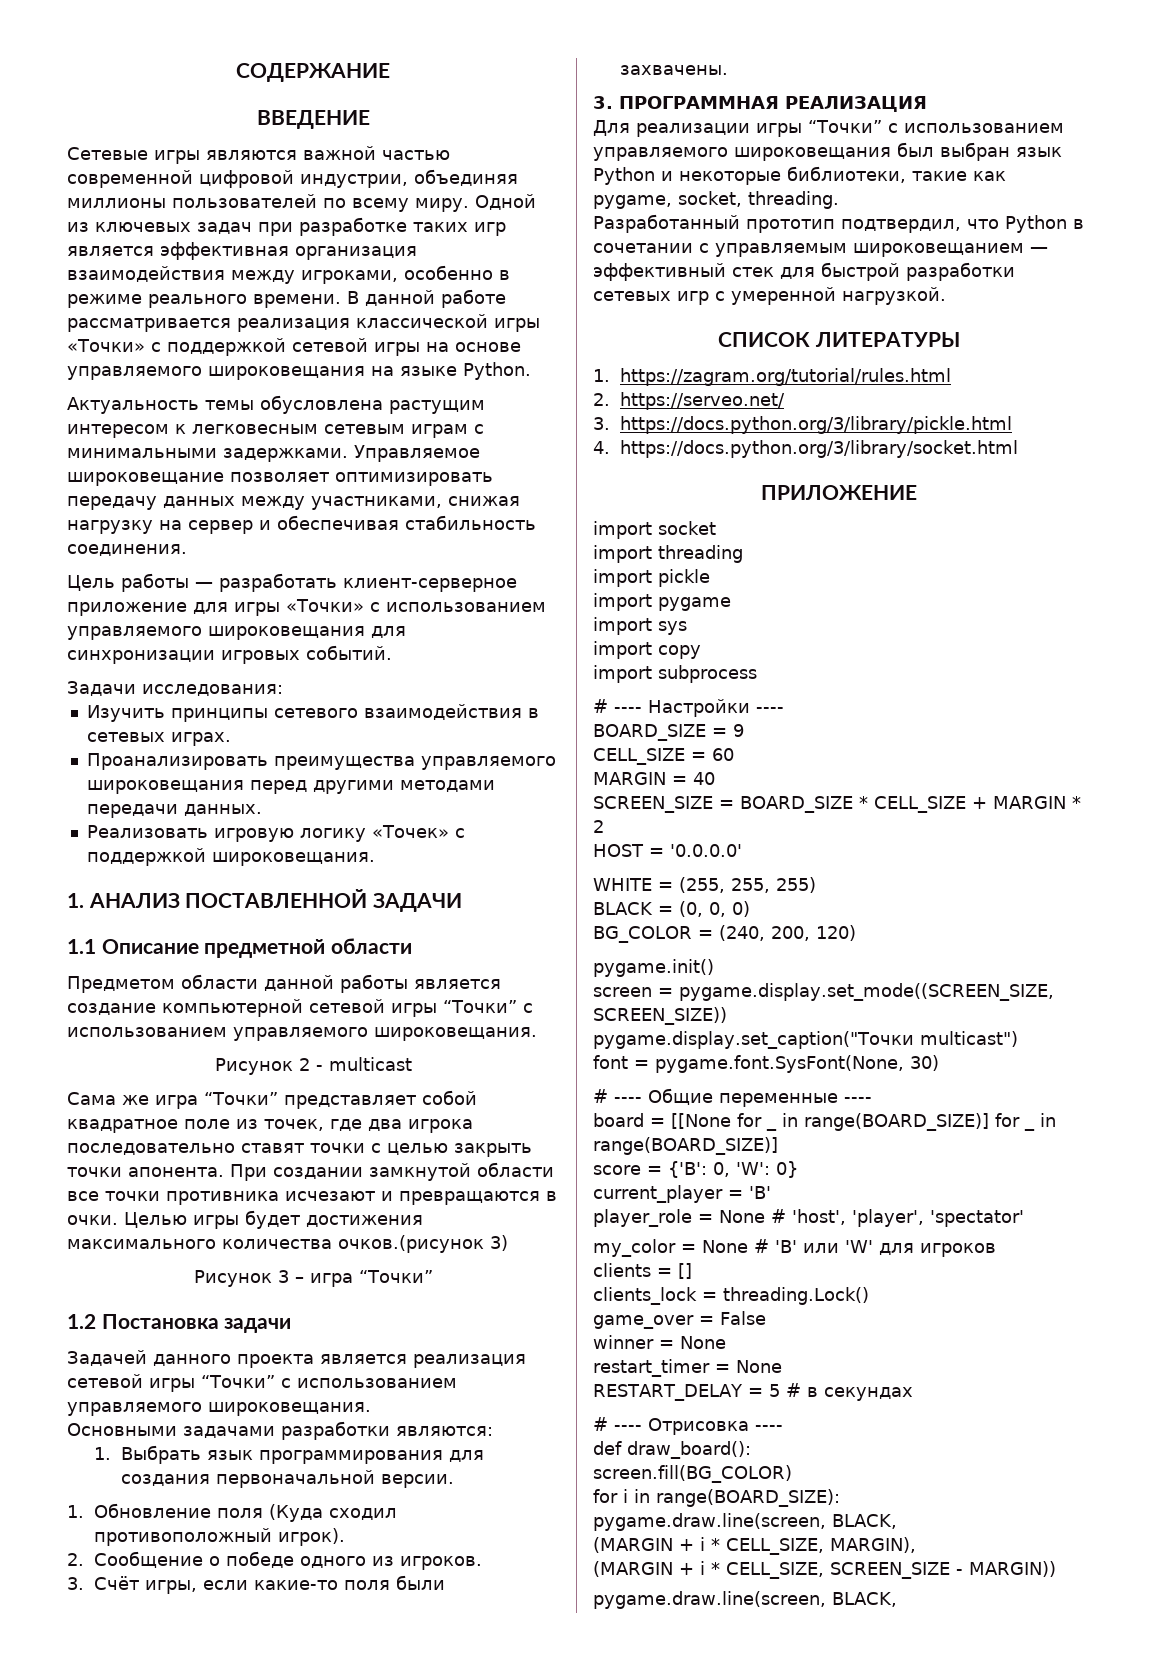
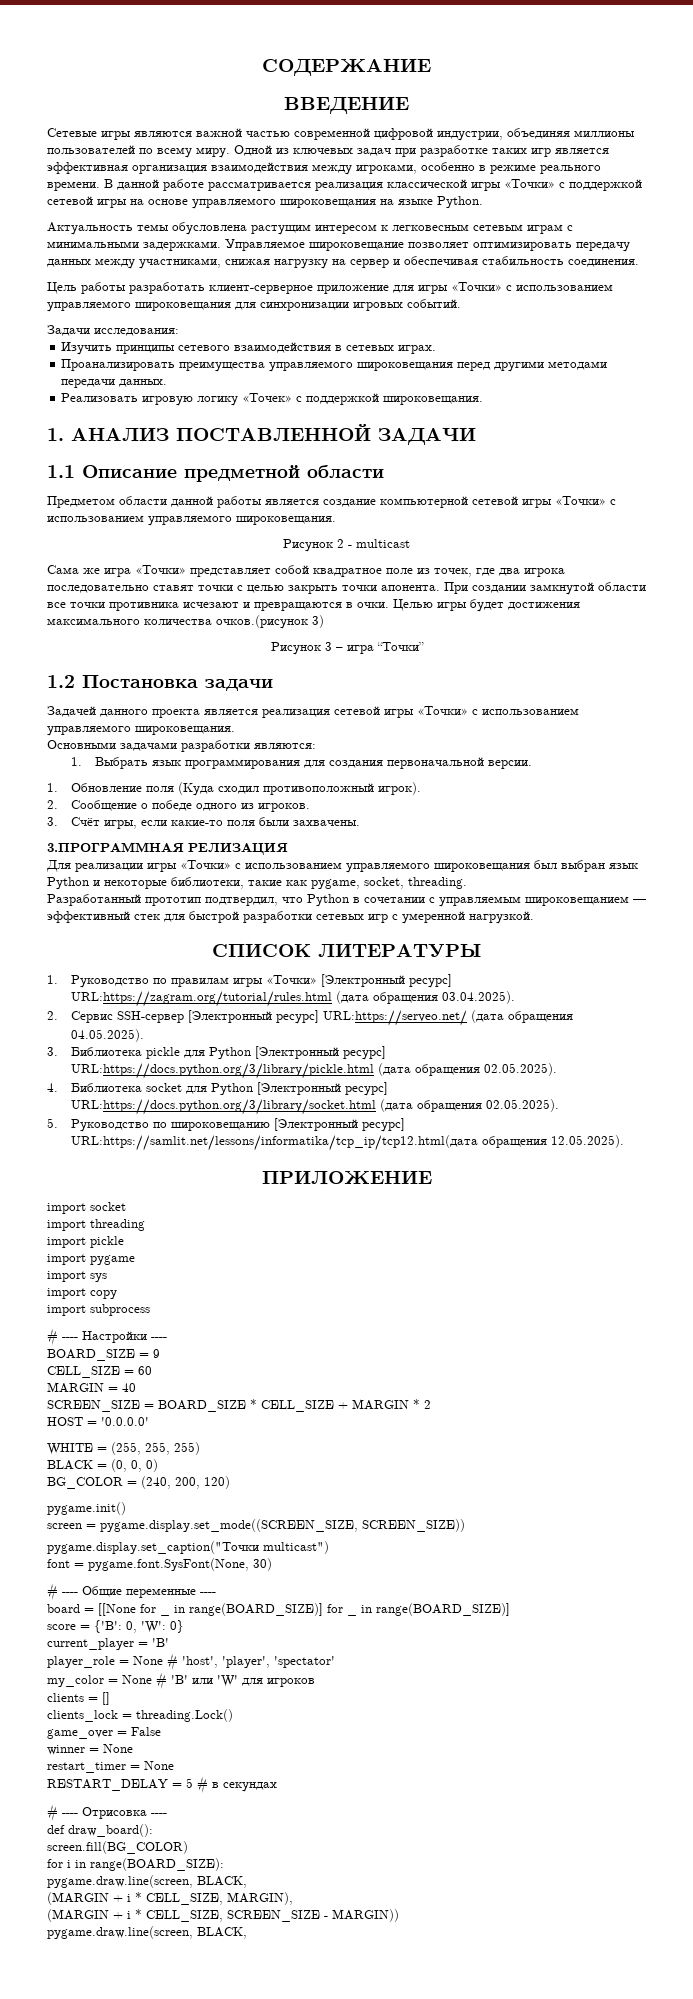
- Цель работы — разработать клиент-серверное приложение для игры «Точки» с использованием управляемого широковещания для синхронизации игровых событий.
+ Цель работы разработать клиент-серверное приложение для игры «Точки» с использованием управляемого широковещания для синхронизации игровых событий.
- Предметом области данной работы является создание компьютерной сетевой игры “Точки” с использованием управляемого широковещания.
+ Предметом области данной работы является создание компьютерной сетевой игры «Точки» с использованием управляемого широковещания.
- Сама же игра “Точки” представляет собой квадратное поле из точек, где два игрока последовательно ставят точки с целью закрыть точки апонента.
+ Сама же игра «Точки» представляет собой квадратное поле из точек, где два игрока последовательно ставят точки с целью закрыть точки апонента.
- Задачей данного проекта является реализация сетевой игры “Точки” с использованием управляемого широковещания.
+ Задачей данного проекта является реализация сетевой игры «Точки» с использованием управляемого широковещания.
- 3. ПРОГРАММНАЯ РЕАЛИЗАЦИЯ
+ 3.ПРОГРАММНАЯ РЕЛИЗАЦИЯ
- Для реализации игры “Точки” с использованием управляемого широковещания был выбран язык Python и некоторые библиотеки, такие как pygame, socket, threading.
+ Для реализации игры «Точки» с использованием управляемого широковещания был выбран язык Python и некоторые библиотеки, такие как pygame, socket, threading.
- 1. https://zagram.org/tutorial/rules.html
- 2. https://serveo.net/
- 3. https://docs.python.org/3/library/pickle.html
- 4. https://docs.python.org/3/library/socket.html
+ 1. Руководство по правилам игры «Точки» [Электронный ресурс] URL:https://zagram.org/tutorial/rules.html (дата обращения 03.04.2025).
+ 2. Сервис SSH-сервер [Электронный ресурс] URL:https://serveo.net/ (дата обращения 04.05.2025).
+ 3. Библиотека pickle для Python [Электронный ресурс] URL:https://docs.python.org/3/library/pickle.html (дата обращения 02.05.2025).
+ 4. Библиотека socket для Python [Электронный ресурс] URL:https://docs.python.org/3/library/socket.html (дата обращения 02.05.2025).
+ 5. Руководство по широковещанию [Электронный ресурс] URL:https://samlit.net/lessons/informatika/tcp_ip/tcp12.html(дата обращения 12.05.2025).

